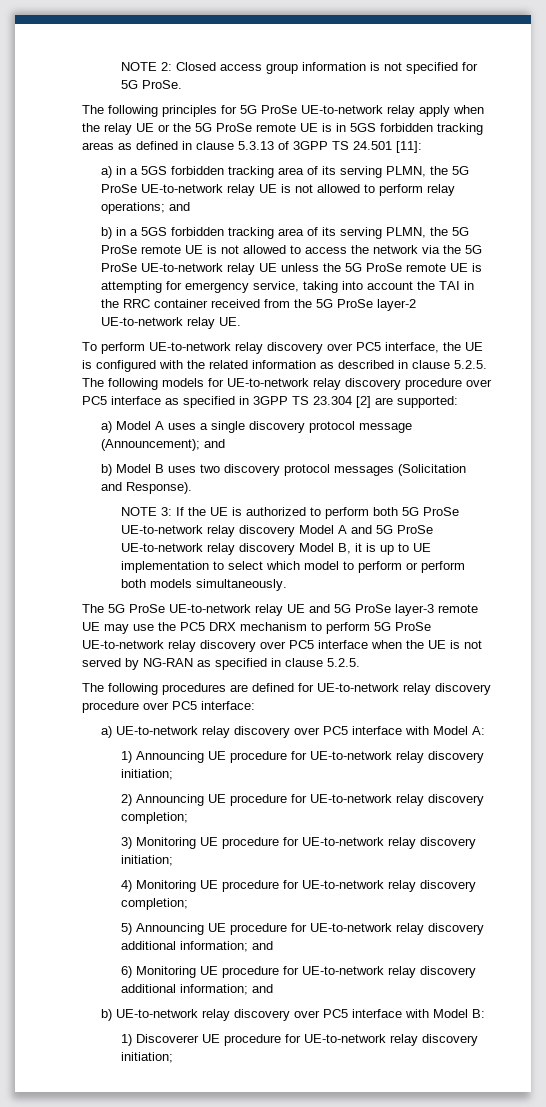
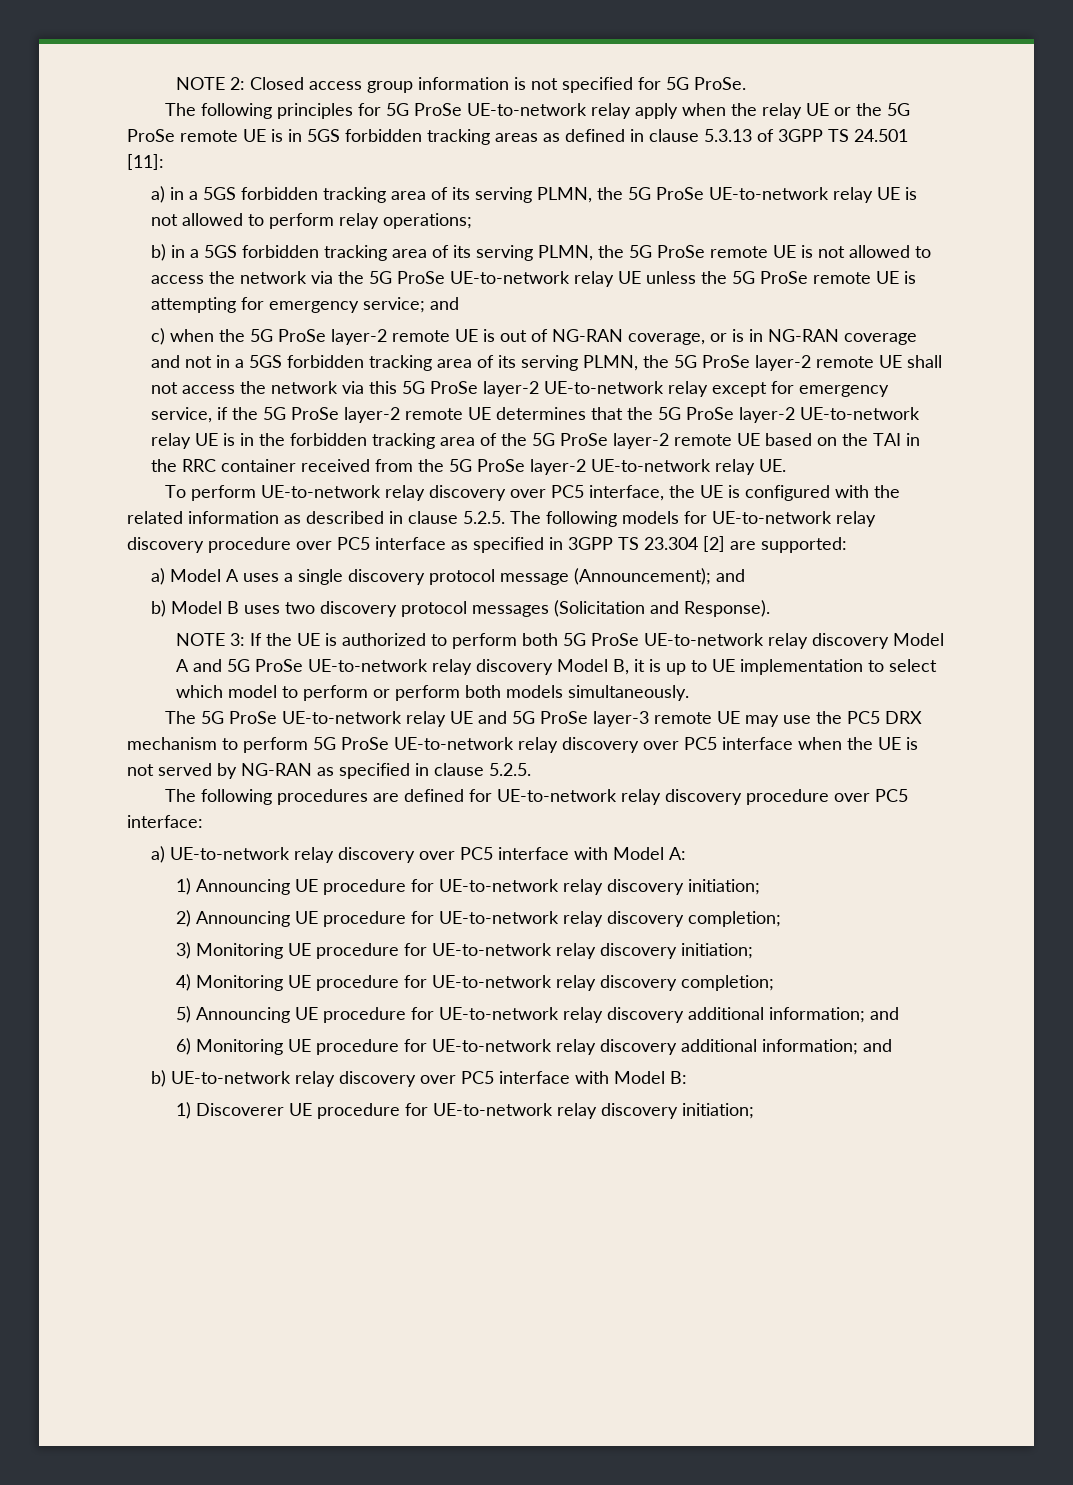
- a) in a 5GS forbidden tracking area of its serving PLMN, the 5G ProSe UE-to-network relay UE is not allowed to perform relay operations; and
+ a) in a 5GS forbidden tracking area of its serving PLMN, the 5G ProSe UE-to-network relay UE is not allowed to perform relay operations;
- b) in a 5GS forbidden tracking area of its serving PLMN, the 5G ProSe remote UE is not allowed to access the network via the 5G ProSe UE-to-network relay UE unless the 5G ProSe remote UE is attempting for emergency service, taking into account the TAI in the RRC container received from the 5G ProSe layer-2 UE-to-network relay UE.
+ b) in a 5GS forbidden tracking area of its serving PLMN, the 5G ProSe remote UE is not allowed to access the network via the 5G ProSe UE-to-network relay UE unless the 5G ProSe remote UE is attempting for emergency service; and
+ c) when the 5G ProSe layer-2 remote UE is out of NG-RAN coverage, or is in NG-RAN coverage and not in a 5GS forbidden tracking area of its serving PLMN, the 5G ProSe layer-2 remote UE shall not access the network via this 5G ProSe layer-2 UE-to-network relay except for emergency service, if the 5G ProSe layer-2 remote UE determines that the 5G ProSe layer-2 UE-to-network relay UE is in the forbidden tracking area of the 5G ProSe layer-2 remote UE based on the TAI in the RRC container received from the 5G ProSe layer-2 UE-to-network relay UE.

